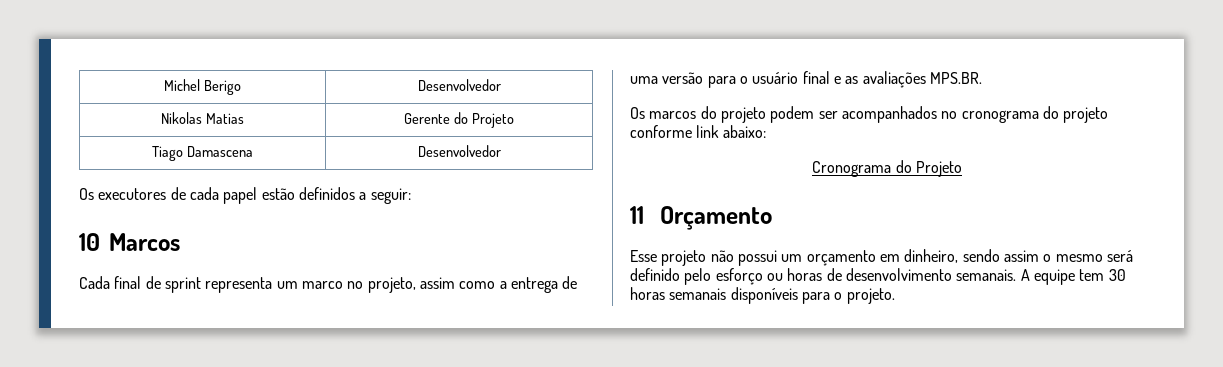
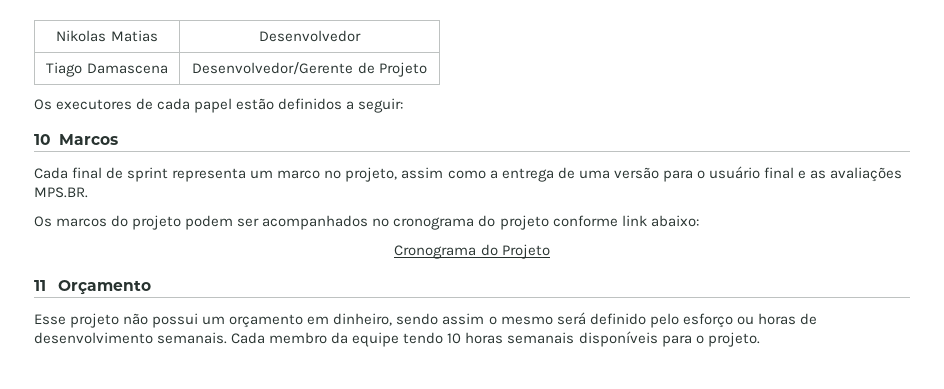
- Michel Berigo | Desenvolvedor
- Nikolas Matias | Gerente do Projeto
+ Nikolas Matias | Desenvolvedor
- Tiago Damascena | Desenvolvedor
+ Tiago Damascena | Desenvolvedor/Gerente de Projeto
- A equipe tem 30 horas semanais disponíveis para o projeto.
+ Cada membro da equipe tendo 10 horas semanais disponíveis para o projeto.

